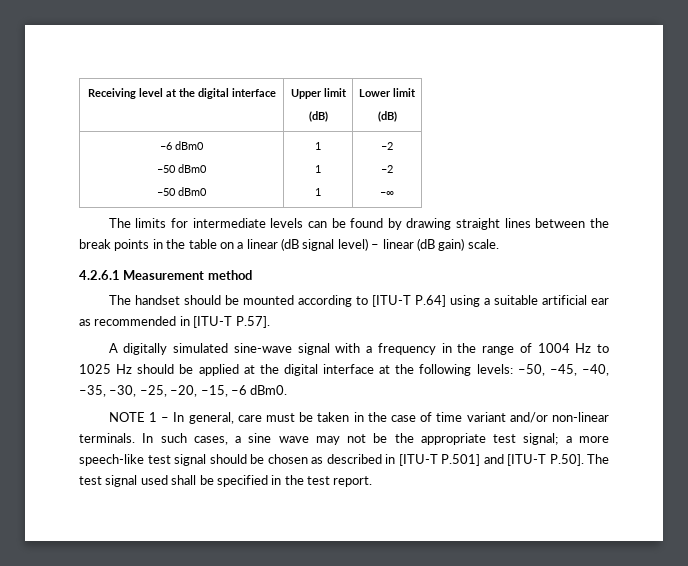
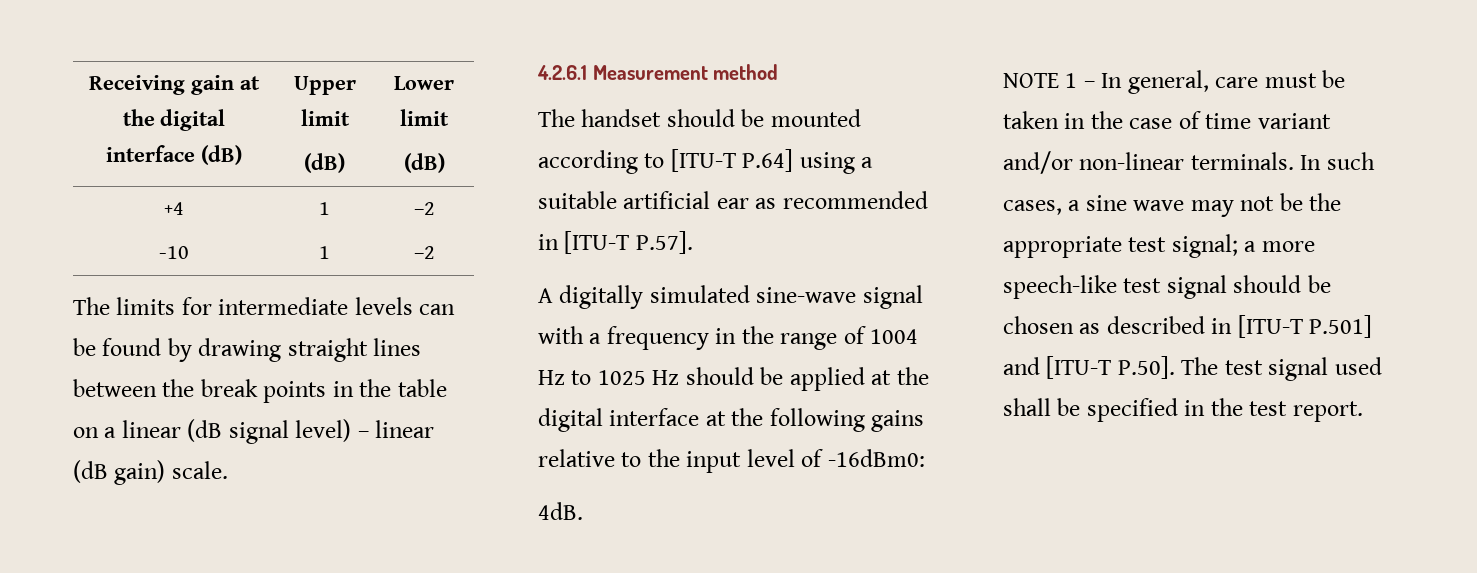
- Receiving level at the digital interface | Upper limit
+ Receiving gain at the digital interface (dB) | Upper limit
- –6 dBm0
- –50 dBm0
- –50 dBm0 | 1
- 1
+ +4
+ -10 | 1
  1 | –2
  –2
- –∞
- A digitally simulated sine-wave signal with a frequency in the range of 1004 Hz to 1025 Hz should be applied at the digital interface at the following levels: –50, –45, –40, –35, –30, –25, –20, –15, –6 dBm0.
+ A digitally simulated sine-wave signal with a frequency in the range of 1004 Hz to 1025 Hz should be applied at the digital interface at the following gains relative to the input level of -16dBm0:
+ 4dB.

